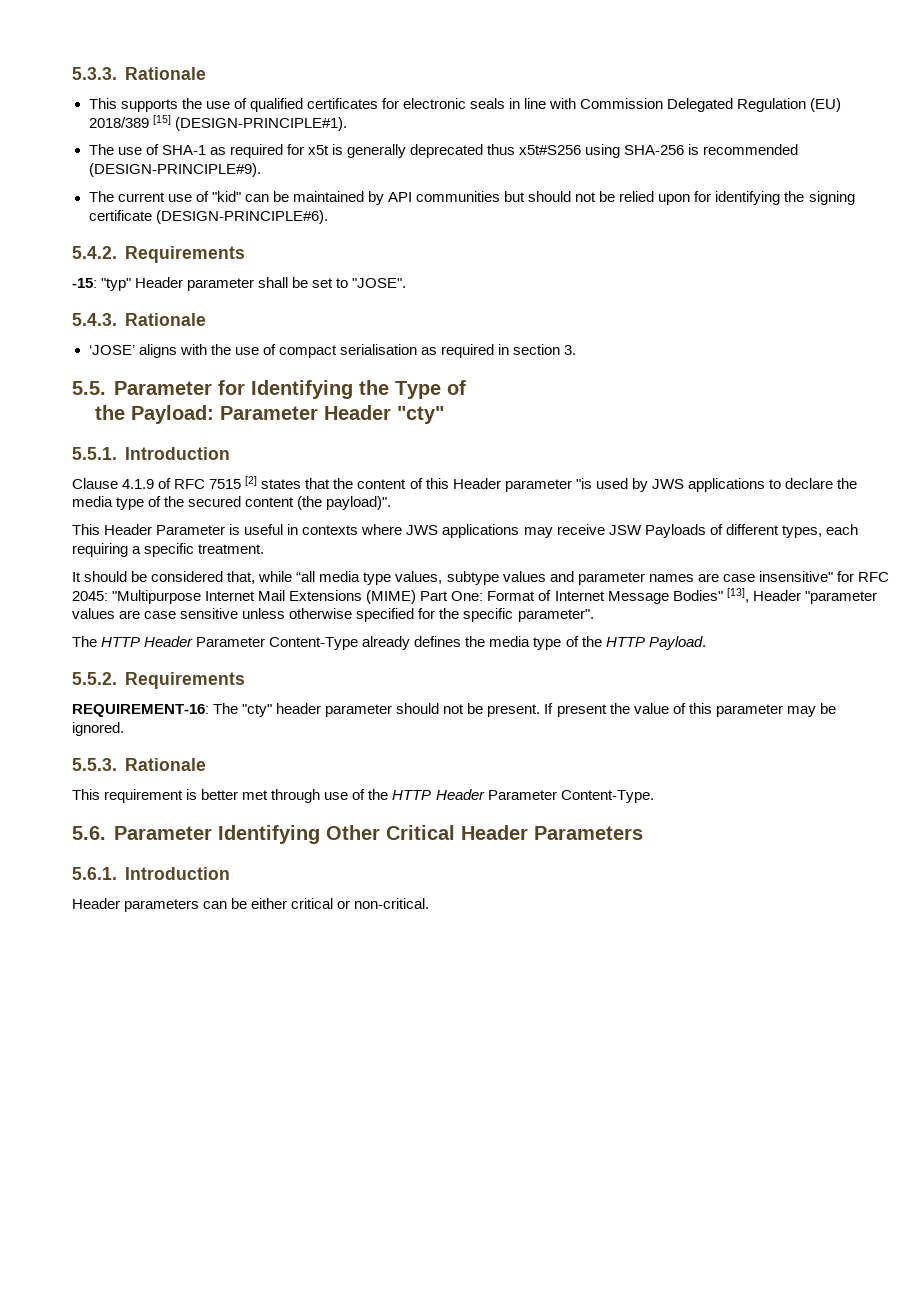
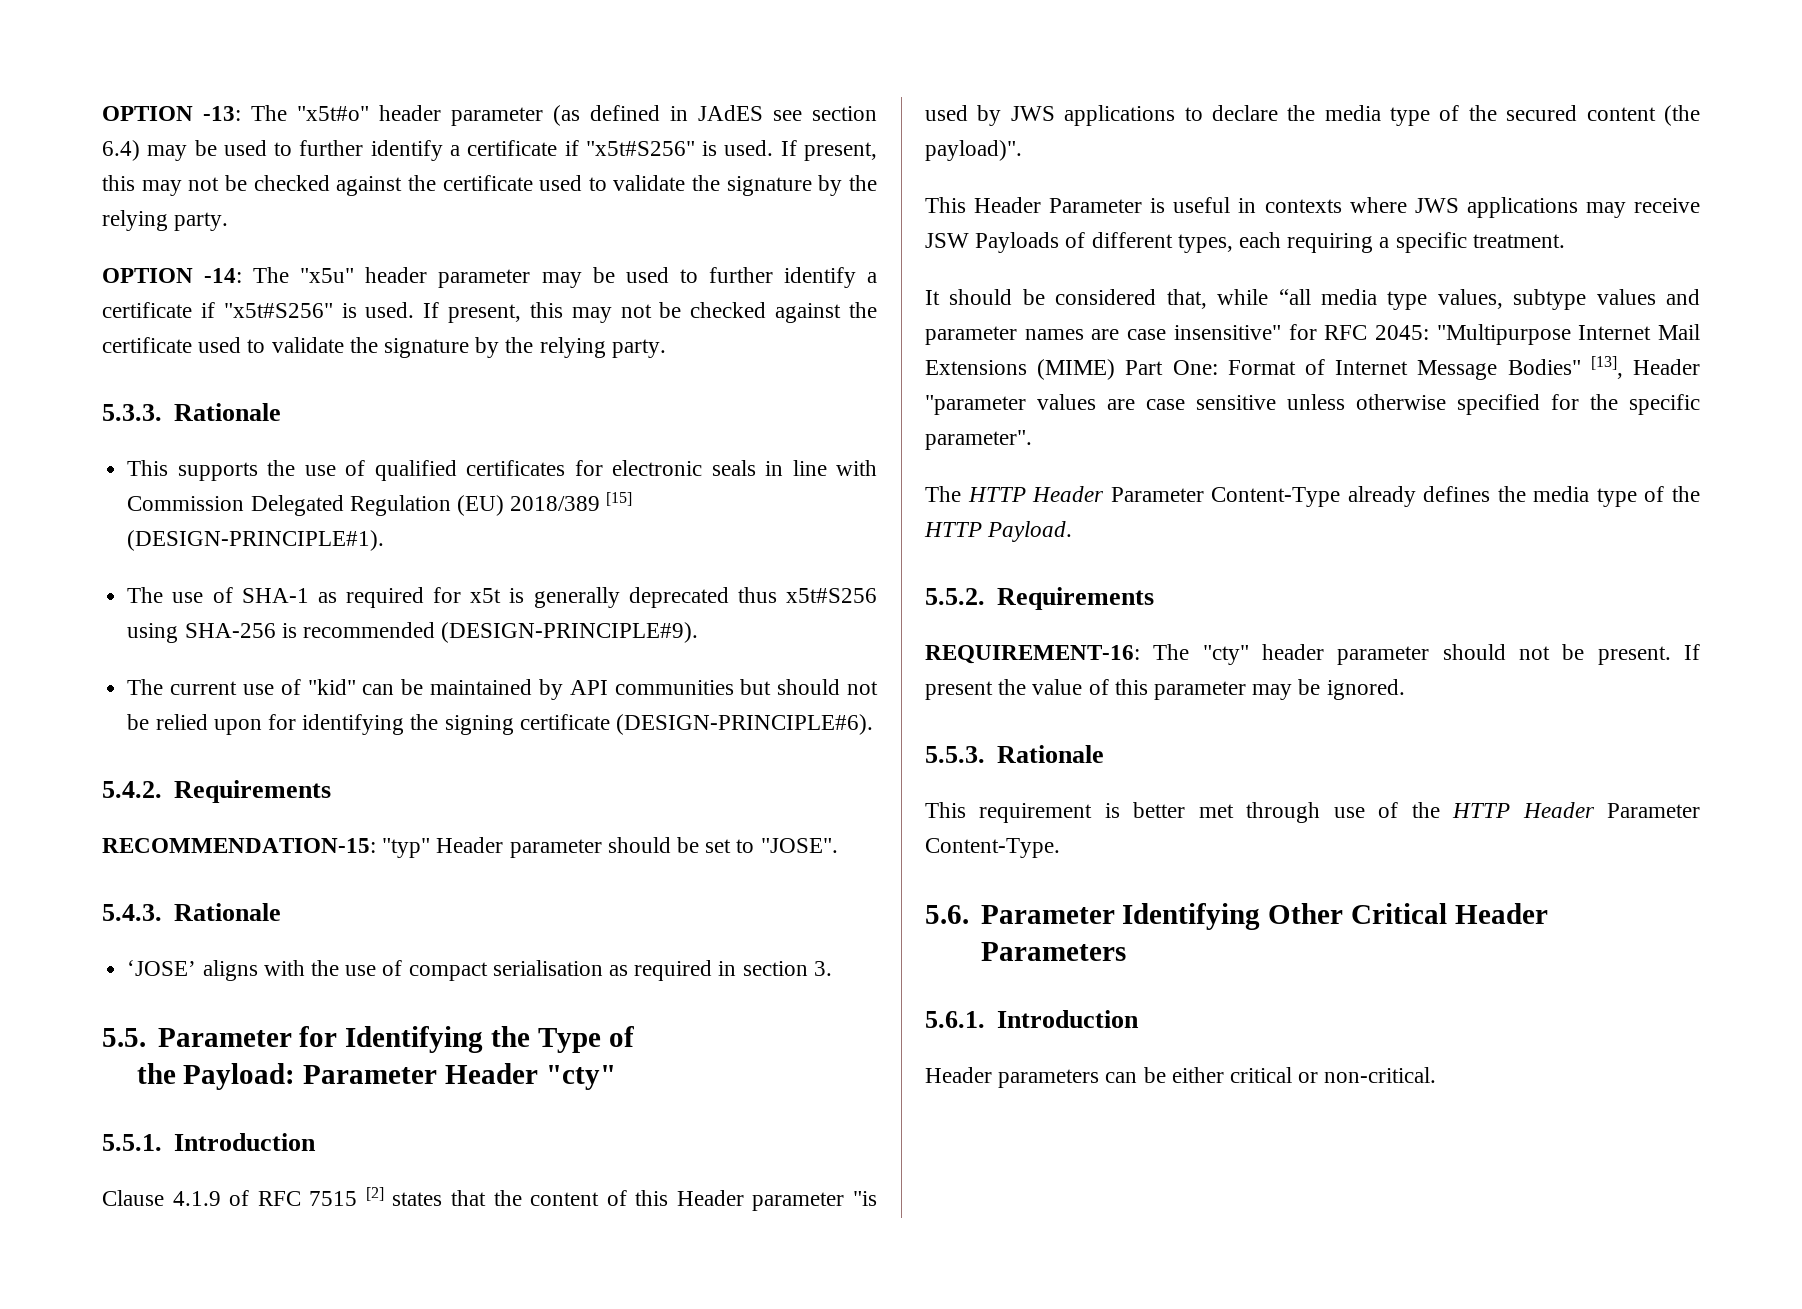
+ OPTION -13: The "x5t#o" header parameter (as defined in JAdES see section 6.4) may be used to further identify a certificate if "x5t#S256" is used. If present, this may not be checked against the certificate used to validate the signature by the relying party.
+ OPTION -14: The "x5u" header parameter may be used to further identify a certificate if "x5t#S256" is used. If present, this may not be checked against the certificate used to validate the signature by the relying party.
- -15: "typ" Header parameter shall be set to "JOSE".
+ RECOMMENDATION-15: "typ" Header parameter should be set to "JOSE".

